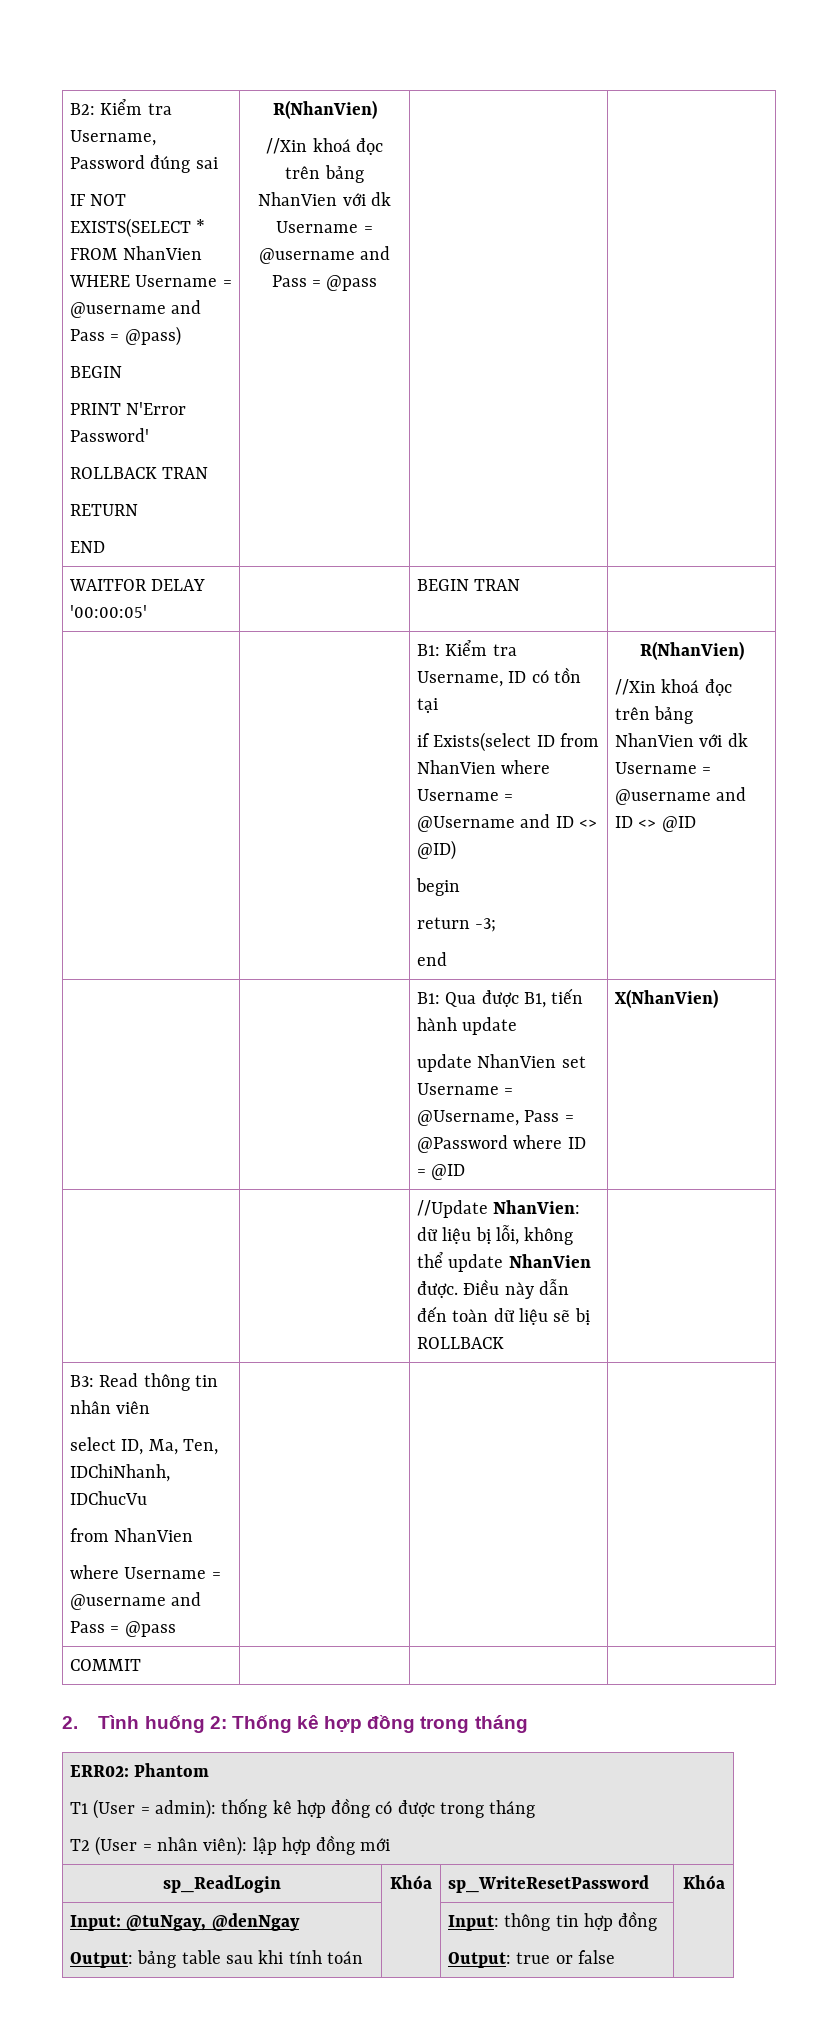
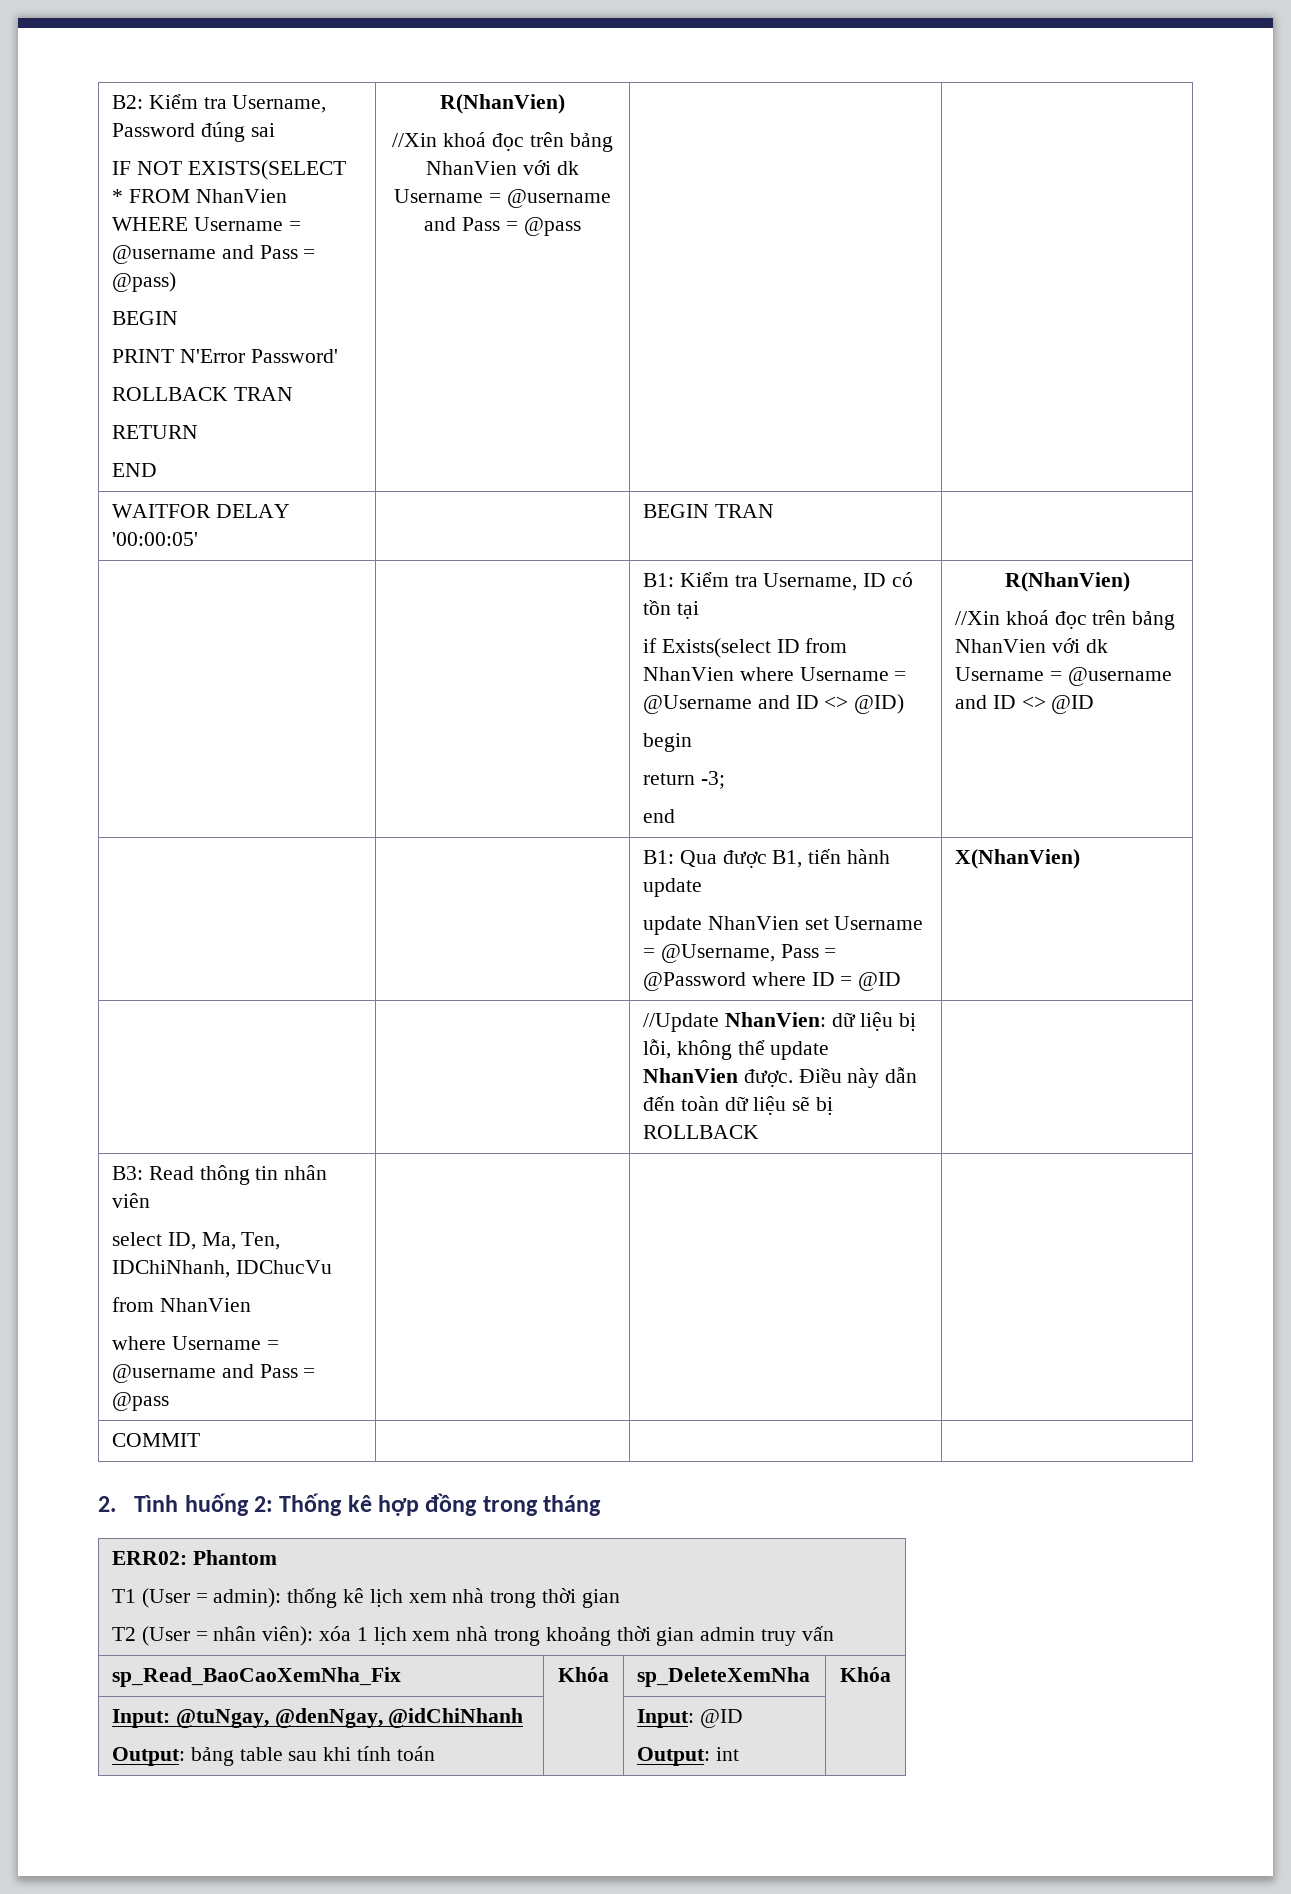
  ERR02: Phantom
- T1 (User = admin): thống kê hợp đồng có được trong tháng
- T2 (User = nhân viên): lập hợp đồng mới
- sp_ReadLogin | Khóa | sp_WriteResetPassword | Khóa
+ T1 (User = admin): thống kê lịch xem nhà trong thời gian
+ T2 (User = nhân viên): xóa 1 lịch xem nhà trong khoảng thời gian admin truy vấn
+ sp_Read_BaoCaoXemNha_Fix | Khóa | sp_DeleteXemNha | Khóa
- Input: @tuNgay, @denNgay
- Output: bảng table sau khi tính toán | | Input: thông tin hợp đồng
- Output: true or false |
+ Input: @tuNgay, @denNgay, @idChiNhanh
+ Output: bảng table sau khi tính toán | | Input: @ID
+ Output: int |

